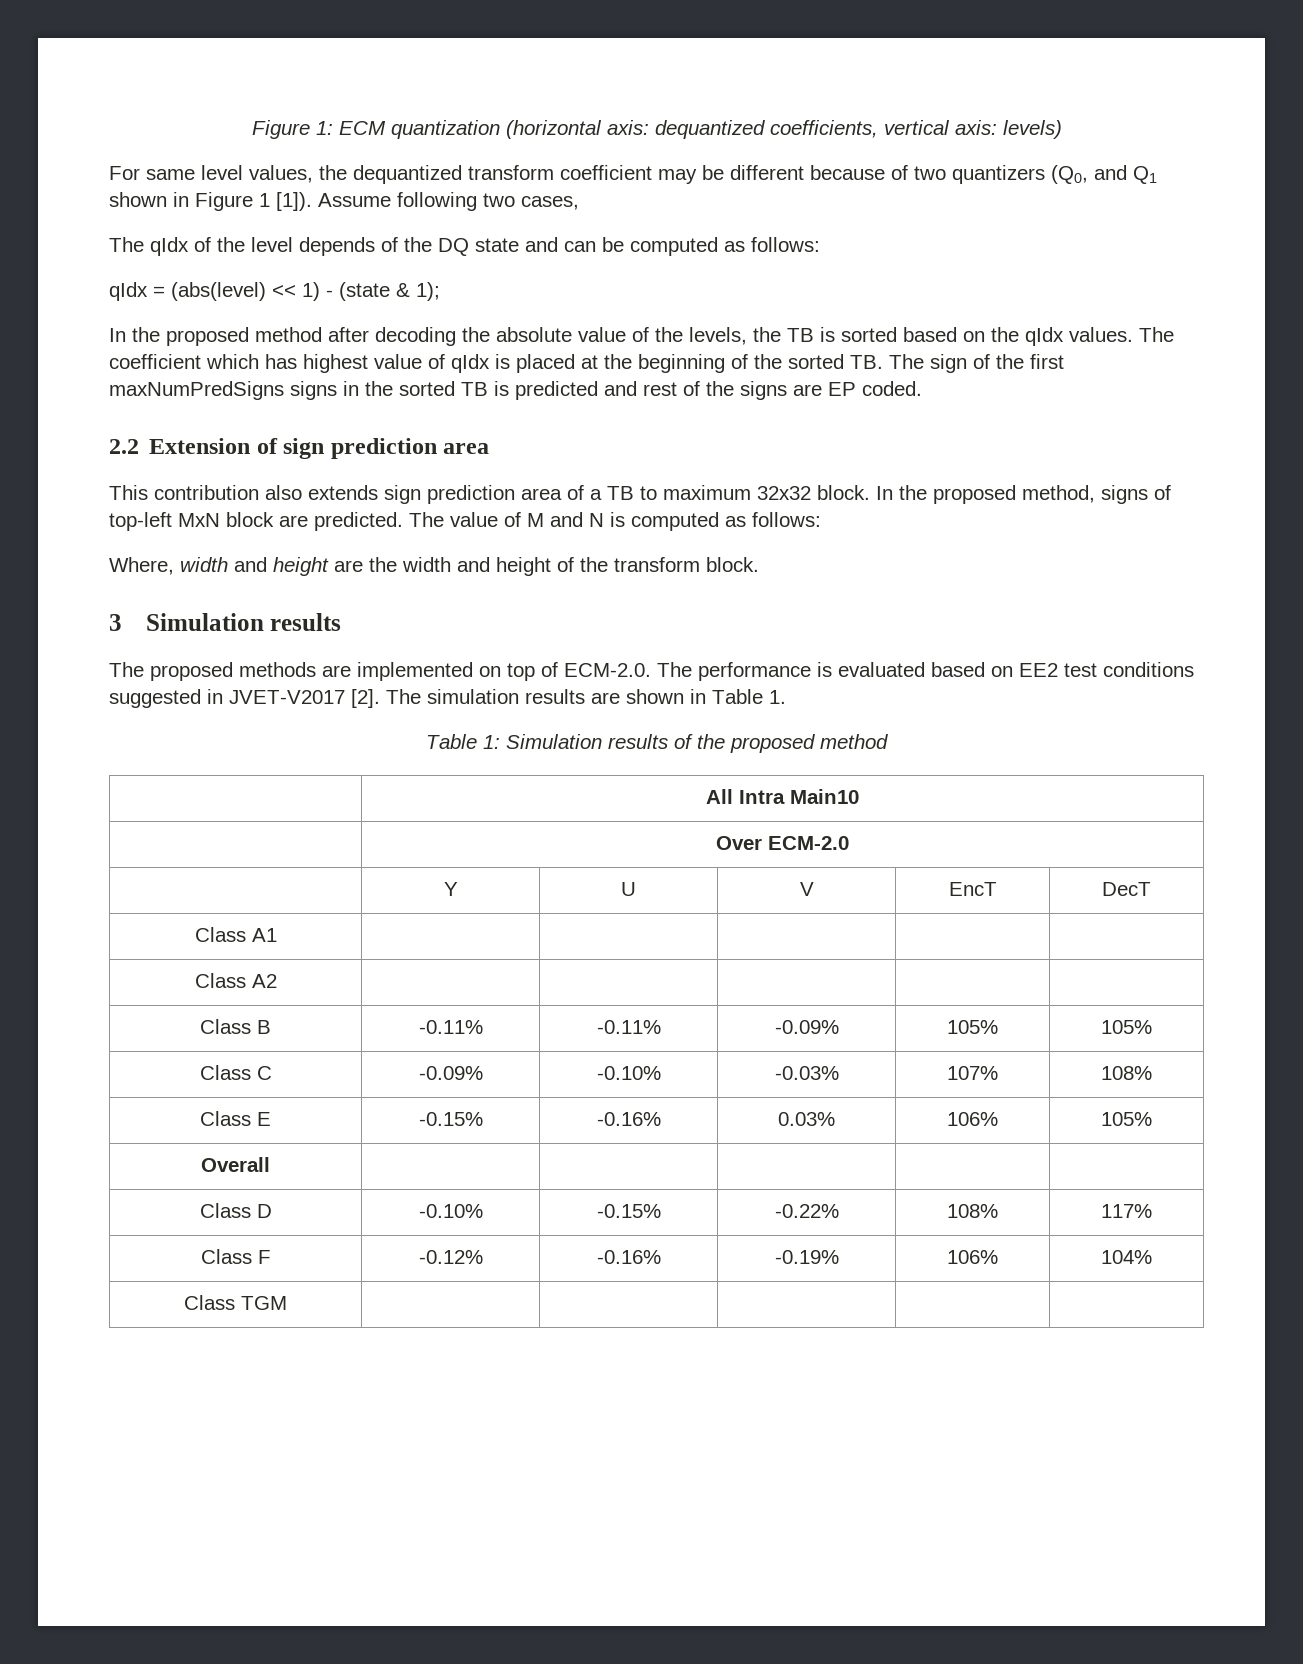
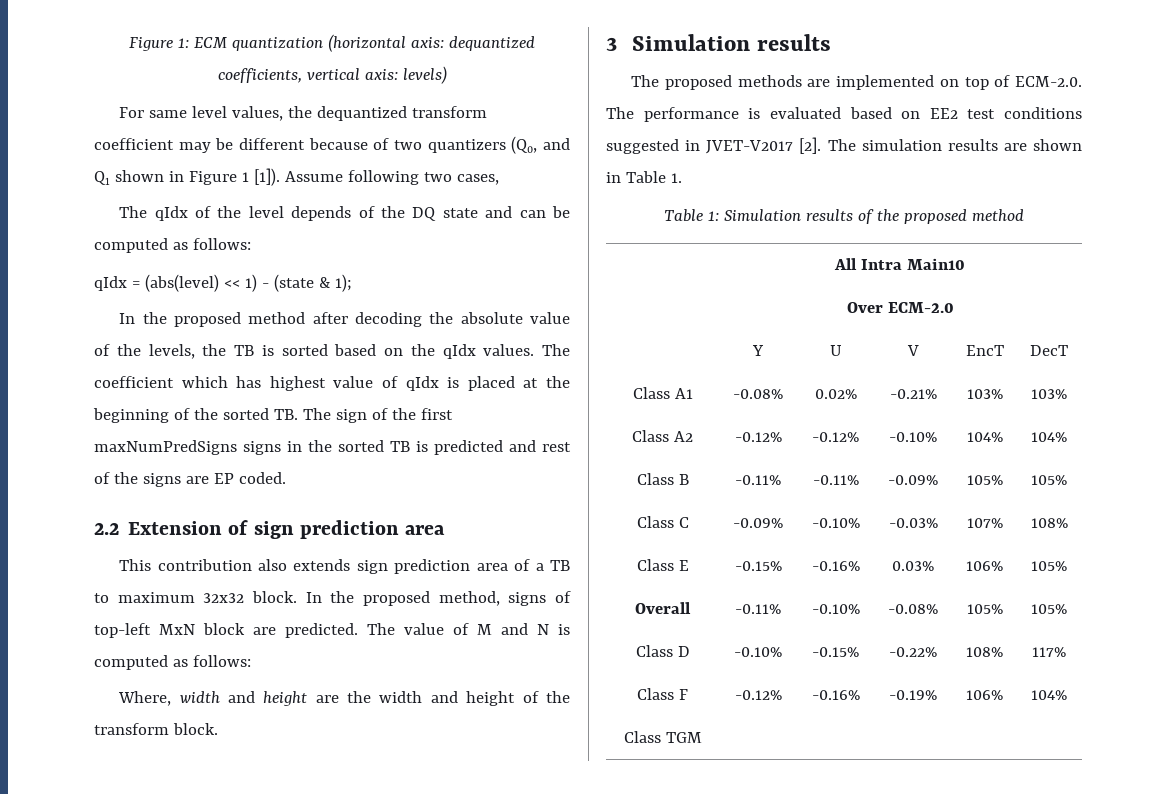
- Class A1 | | | | |
- Class A2 | | | | |
+ Class A1 | -0.08% | 0.02% | -0.21% | 103% | 103%
+ Class A2 | -0.12% | -0.12% | -0.10% | 104% | 104%
- Overall | | | | |
+ Overall | -0.11% | -0.10% | -0.08% | 105% | 105%

